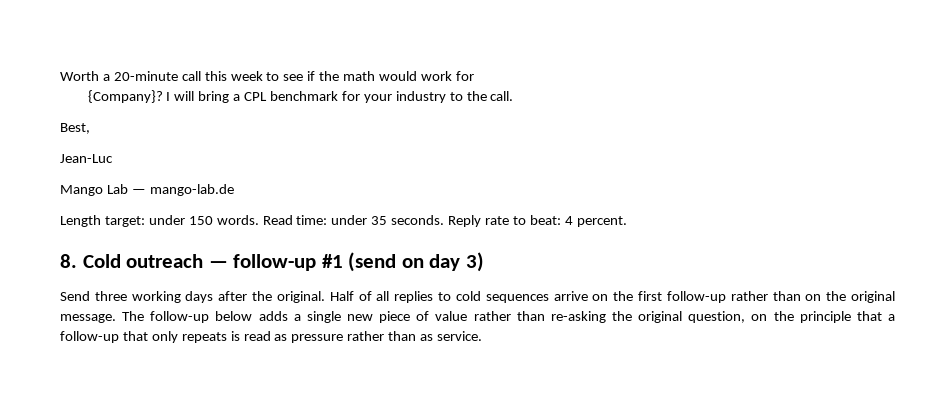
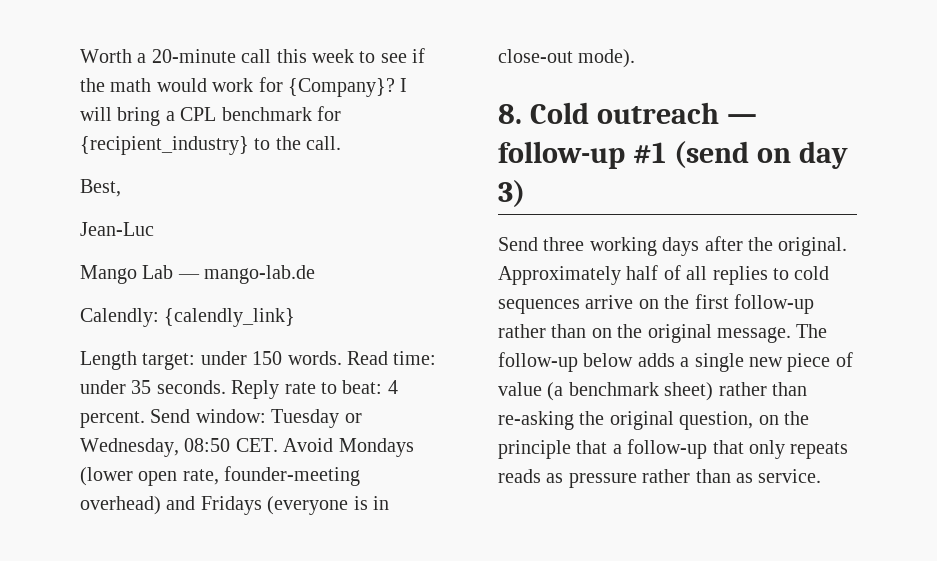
- Worth a 20-minute call this week to see if the math would work for
- {Company}?
+ Worth a 20-minute call this week to see if the math would work for {Company}?
- I will bring a CPL benchmark for your industry to the call.
+ I will bring a CPL benchmark for {recipient_industry} to the call.
+ Calendly: {calendly_link}
+ Send window: Tuesday or Wednesday, 08:50 CET. Avoid Mondays (lower open rate, founder-meeting overhead) and Fridays (everyone is in close-out mode).
- Half of all replies to cold sequences arrive on the first follow-up rather than on the original message.
+ Approximately half of all replies to cold sequences arrive on the first follow-up rather than on the original message.
- The follow-up below adds a single new piece of value rather than re-asking the original question, on the principle that a follow-up that only repeats is read as pressure rather than as service.
+ The follow-up below adds a single new piece of value (a benchmark sheet) rather than re-asking the original question, on the principle that a follow-up that only repeats reads as pressure rather than as service.

